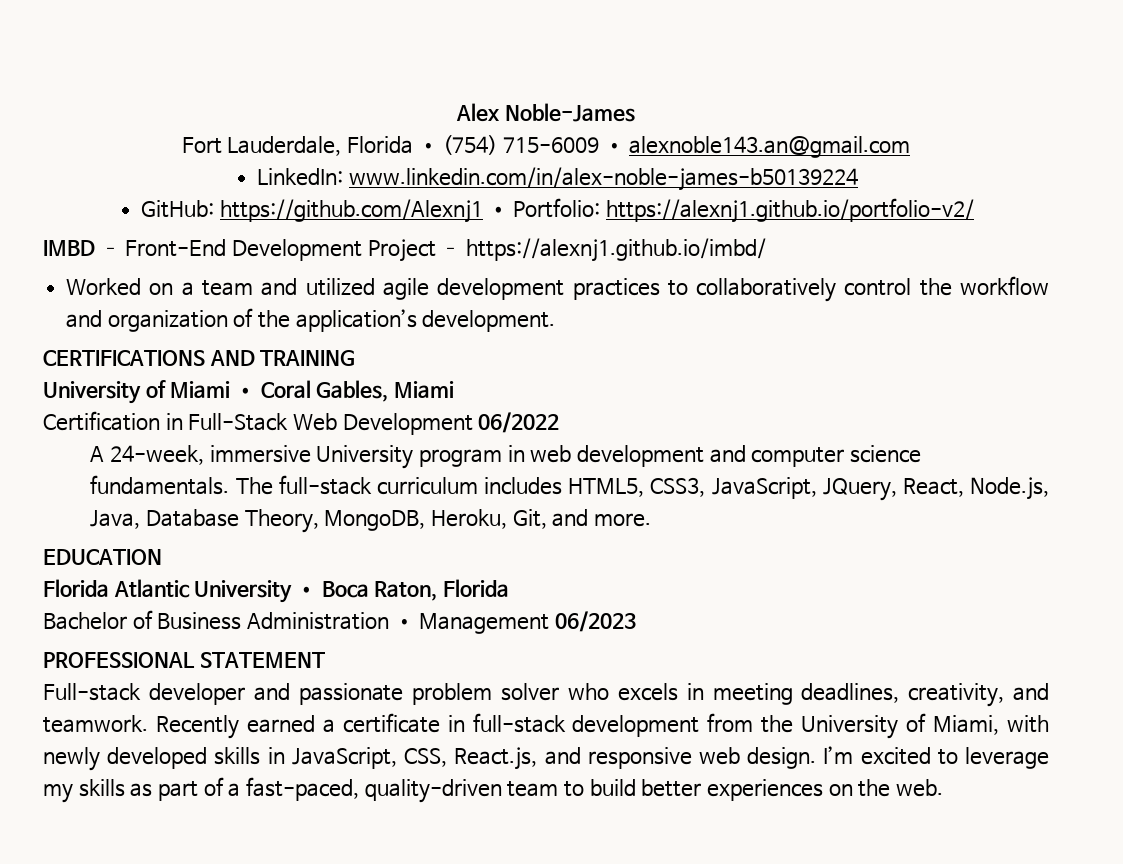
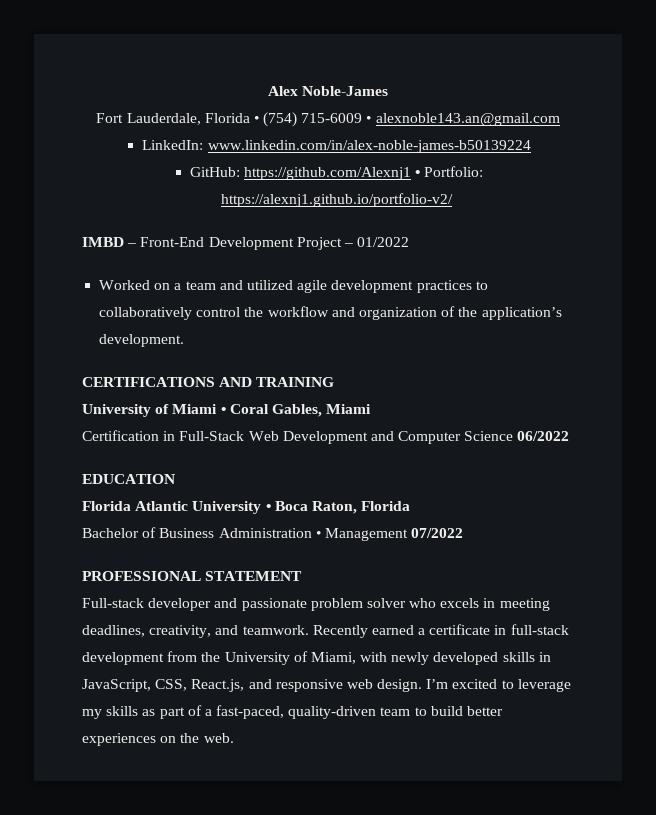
- IMBD – Front-End Development Project – https://alexnj1.github.io/imbd/
+ IMBD – Front-End Development Project – 01/2022
- Certification in Full-Stack Web Development 06/2022
- A 24-week, immersive University program in web development and computer science fundamentals. The full-stack curriculum includes HTML5, CSS3, JavaScript, JQuery, React, Node.js, Java, Database Theory, MongoDB, Heroku, Git, and more.
+ Certification in Full-Stack Web Development and Computer Science 06/2022
- Bachelor of Business Administration • Management 06/2023
+ Bachelor of Business Administration • Management 07/2022

